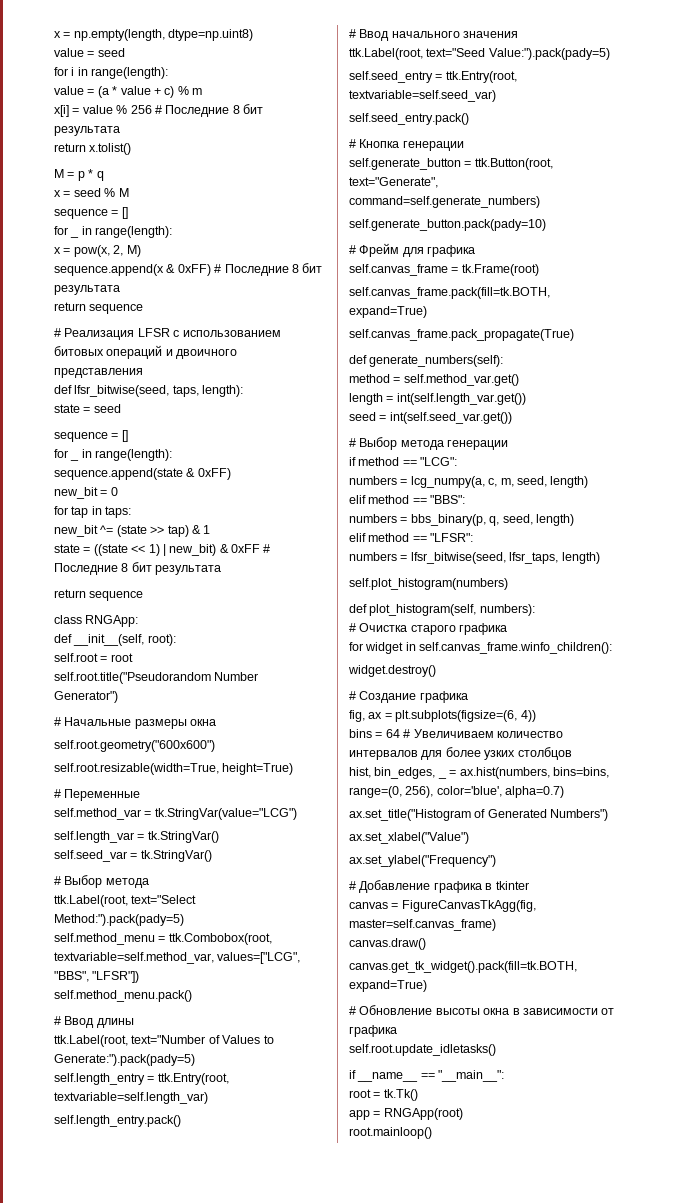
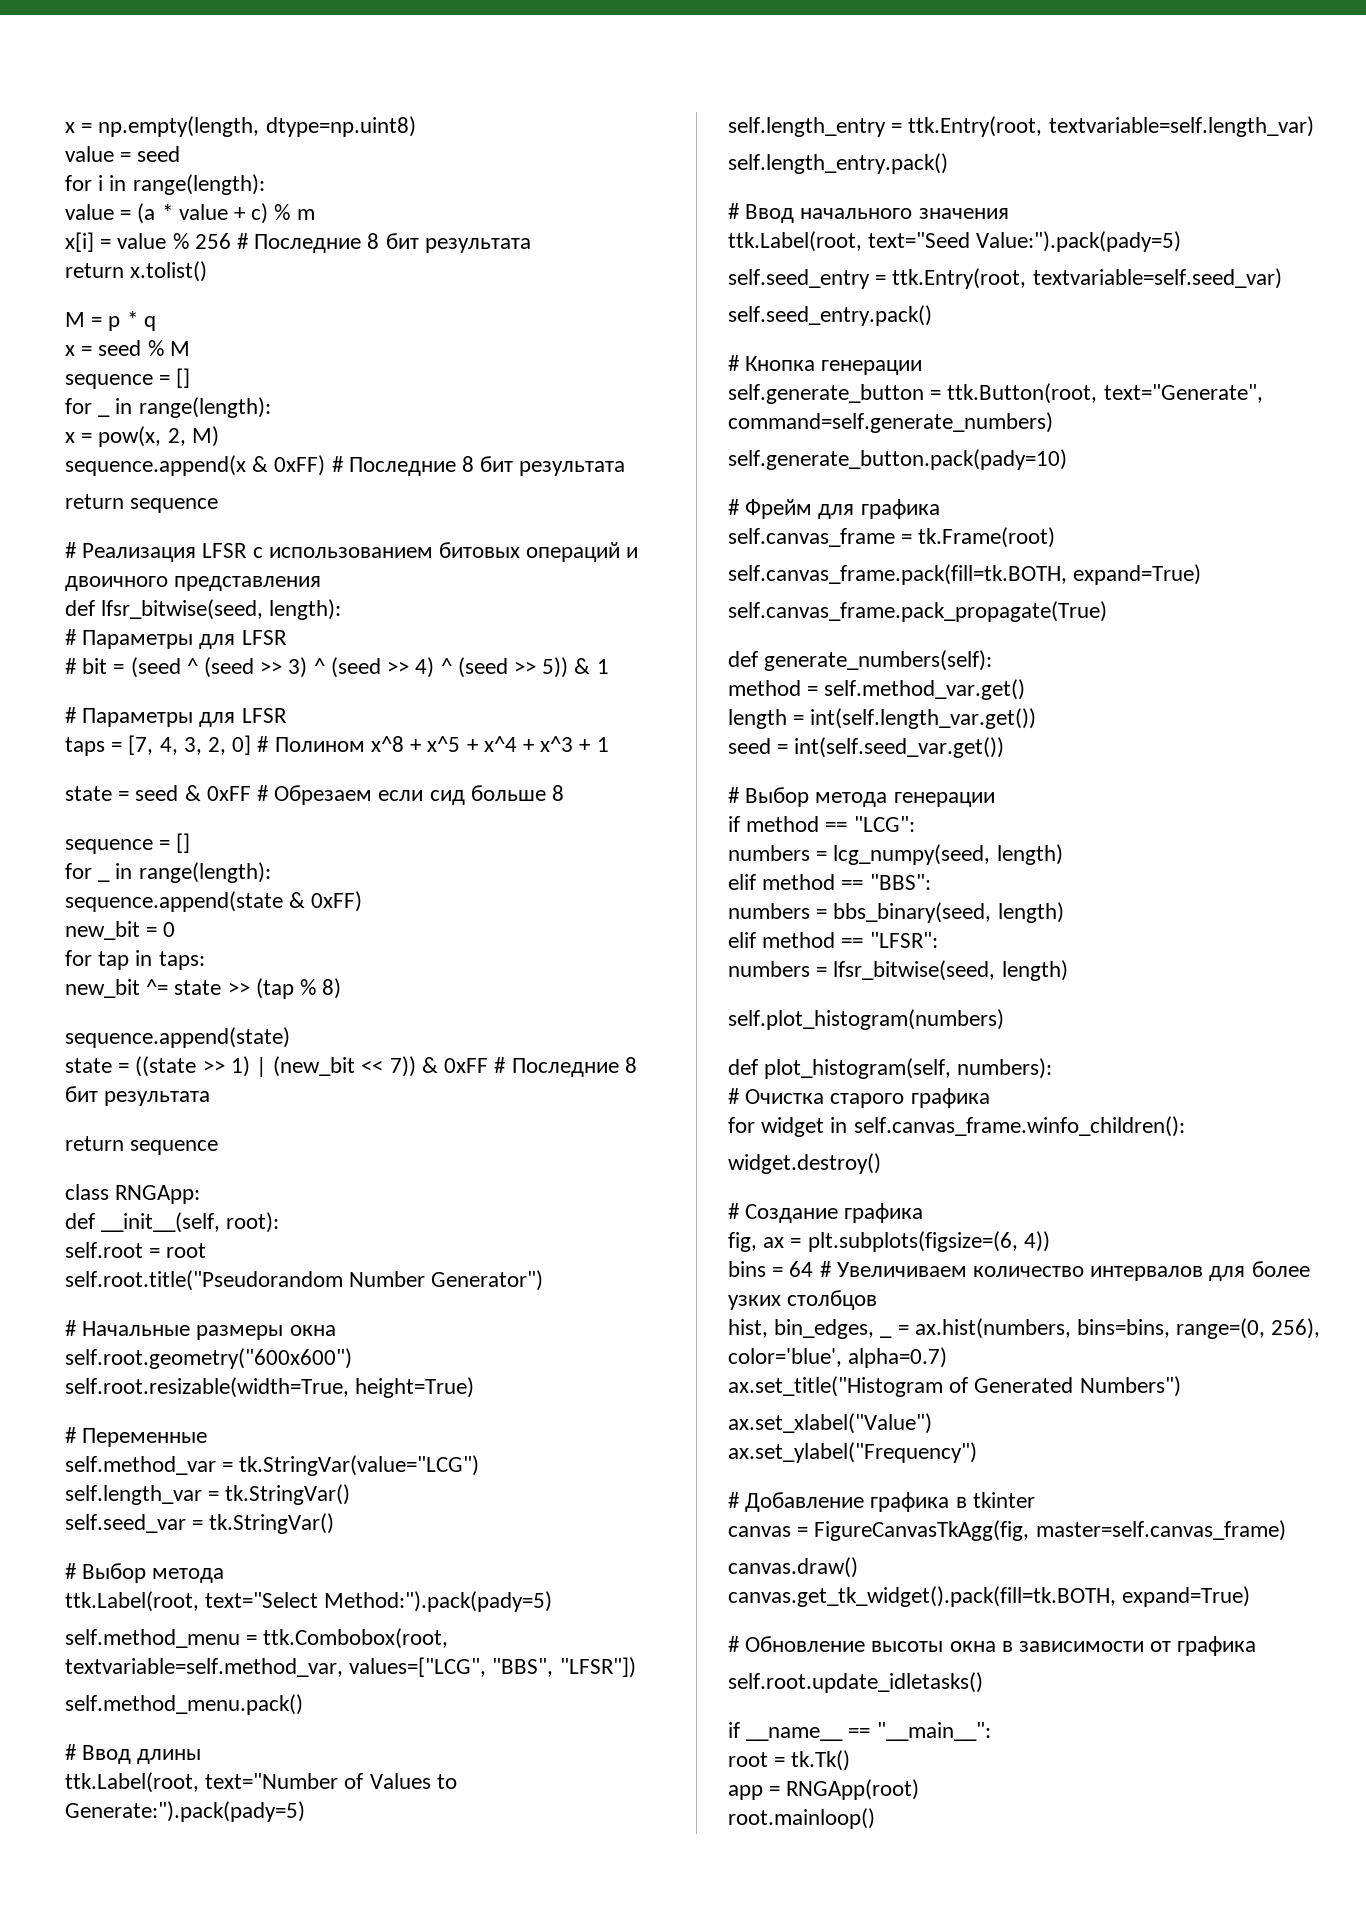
- def lfsr_bitwise(seed, taps, length):
- state = seed
+ def lfsr_bitwise(seed, length):
+ # Параметры для LFSR
+ # bit = (seed ^ (seed >> 3) ^ (seed >> 4) ^ (seed >> 5)) & 1
+ # Параметры для LFSR
+ taps = [7, 4, 3, 2, 0] # Полином x^8 + x^5 + x^4 + x^3 + 1
+ state = seed & 0xFF # Обрезаем если сид больше 8
- new_bit ^= (state >> tap) & 1
+ new_bit ^= state >> (tap % 8)
+ sequence.append(state)
- state = ((state << 1) | new_bit) & 0xFF # Последние 8 бит результата
+ state = ((state >> 1) | (new_bit << 7)) & 0xFF # Последние 8 бит результата
- numbers = lcg_numpy(a, c, m, seed, length)
+ numbers = lcg_numpy(seed, length)
- numbers = bbs_binary(p, q, seed, length)
+ numbers = bbs_binary(seed, length)
- numbers = lfsr_bitwise(seed, lfsr_taps, length)
+ numbers = lfsr_bitwise(seed, length)

